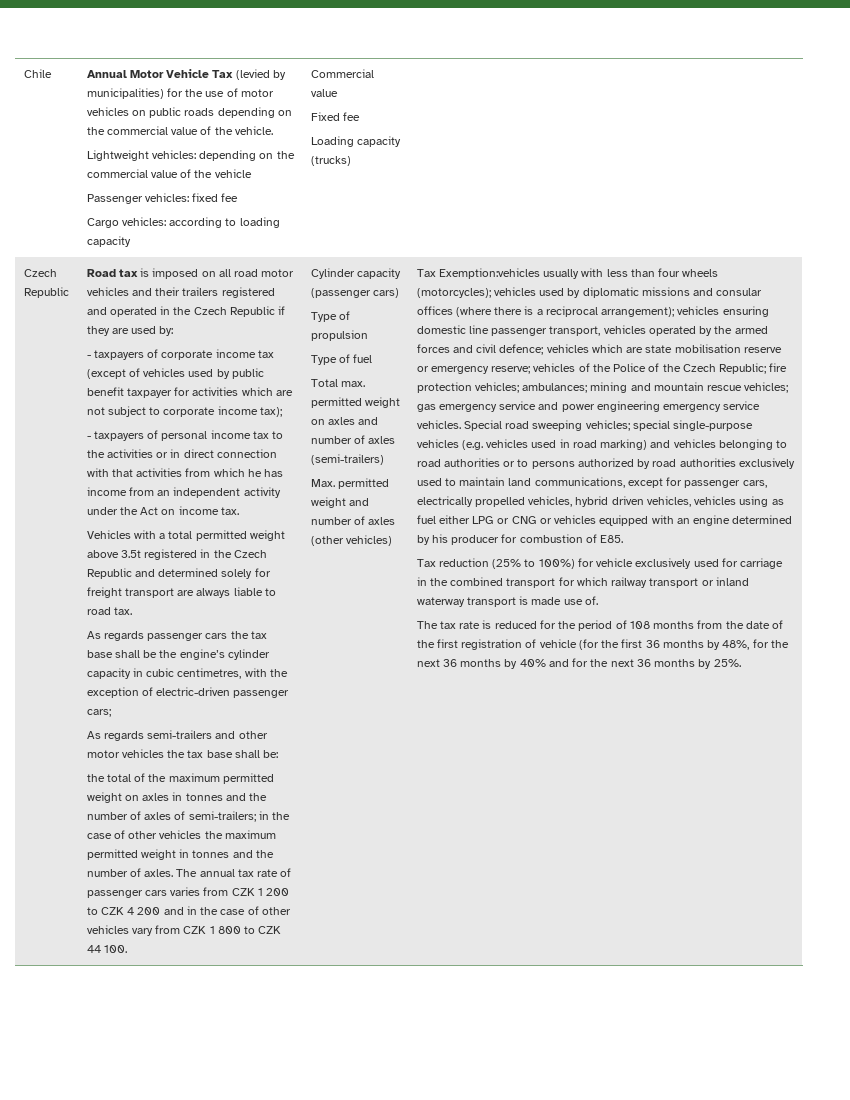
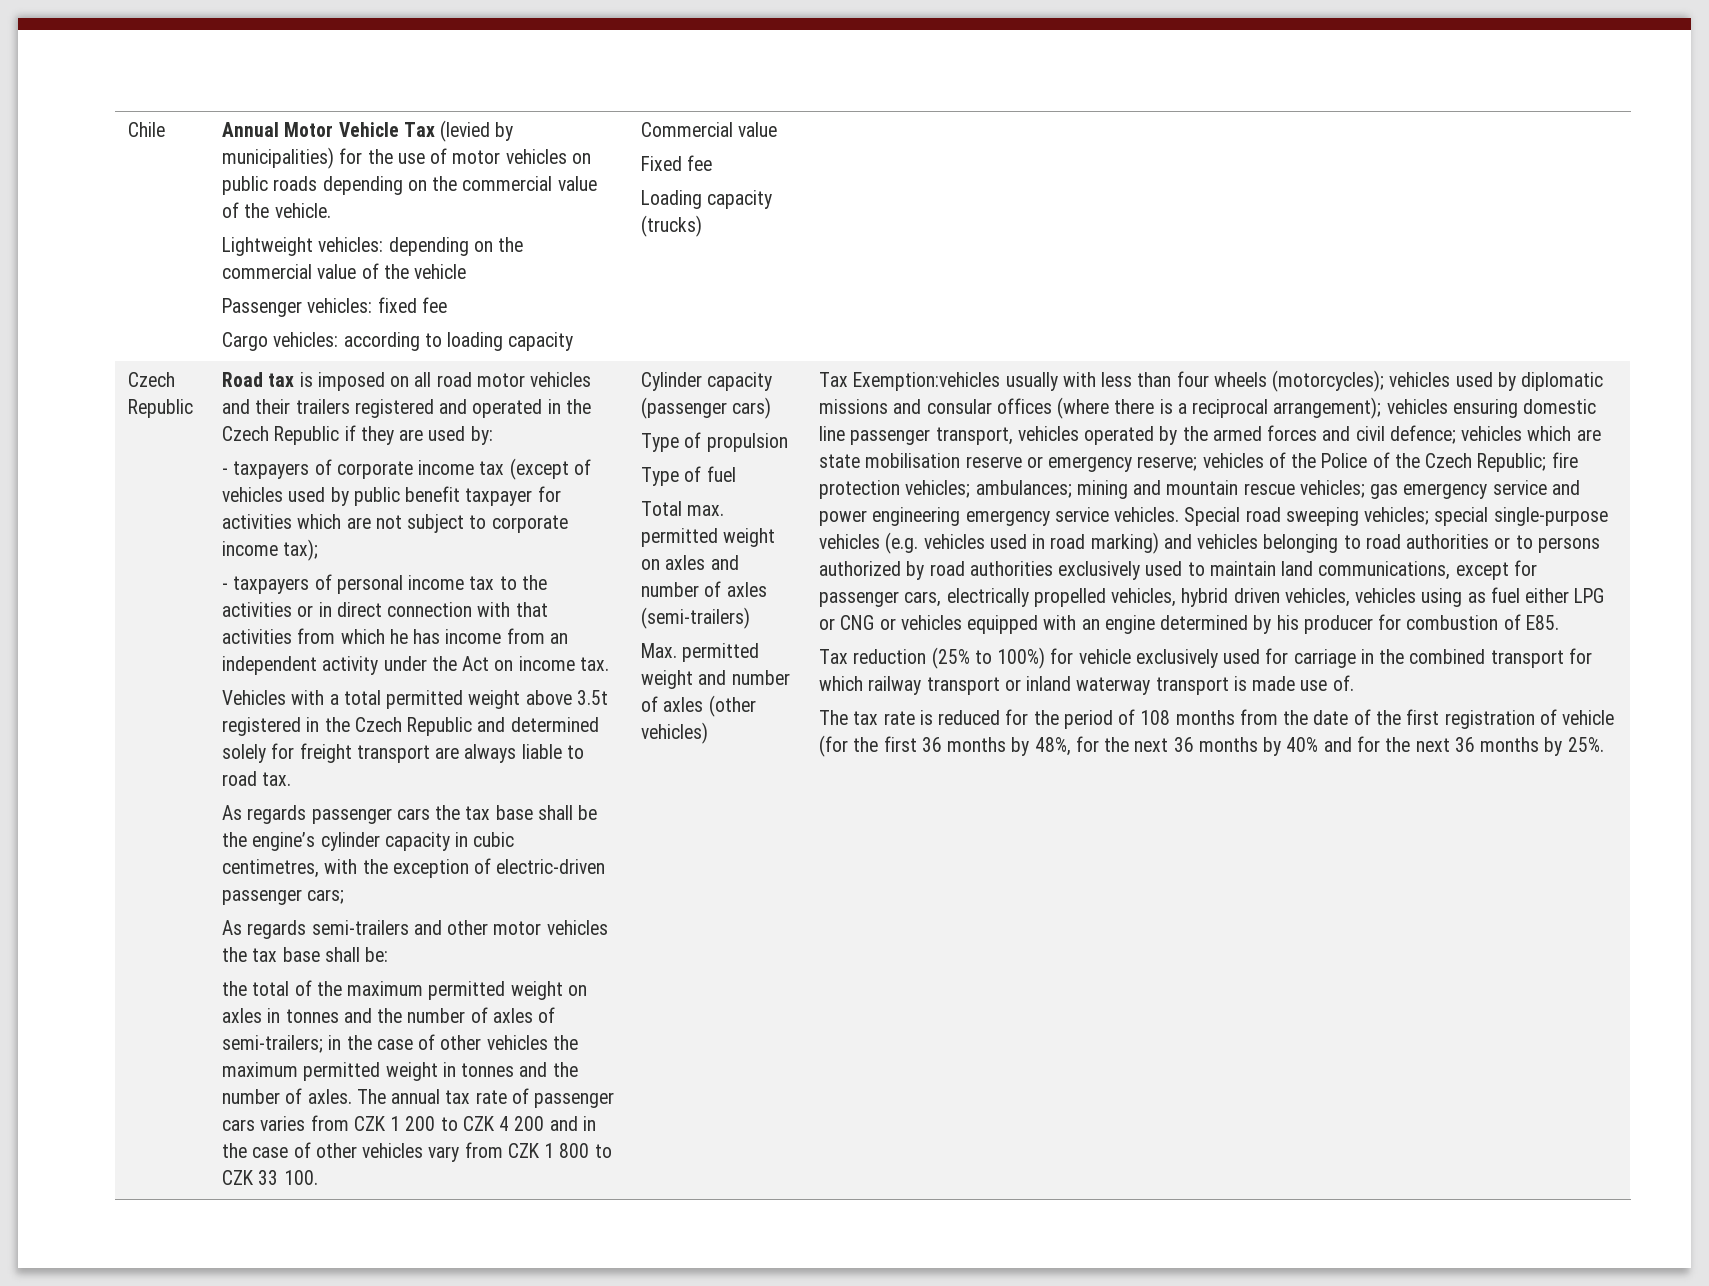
- The annual tax rate of passenger cars varies from CZK 1 200 to CZK 4 200 and in the case of other vehicles vary from CZK 1 800 to CZK 44 100.
+ The annual tax rate of passenger cars varies from CZK 1 200 to CZK 4 200 and in the case of other vehicles vary from CZK 1 800 to CZK 33 100.

